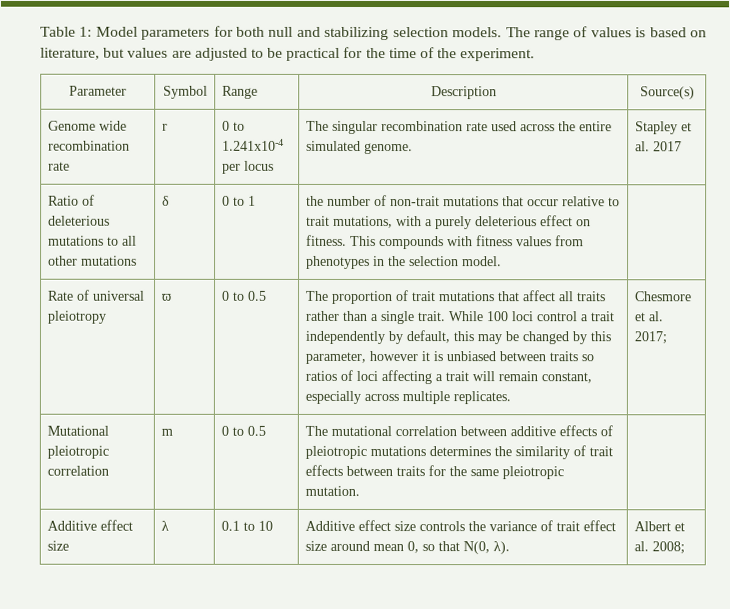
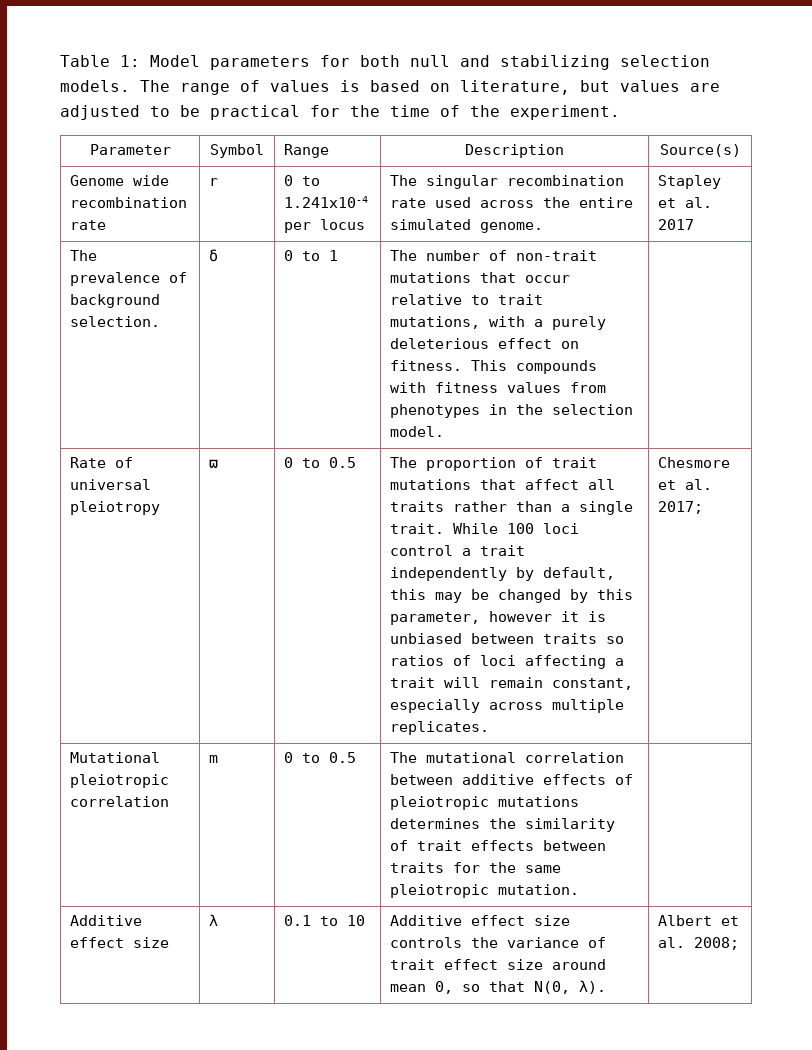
- Ratio of deleterious mutations to all other mutations
+ The prevalence of background selection.
- the number of non-trait mutations that occur relative to trait mutations, with a purely deleterious effect on fitness.
+ The number of non-trait mutations that occur relative to trait mutations, with a purely deleterious effect on fitness.

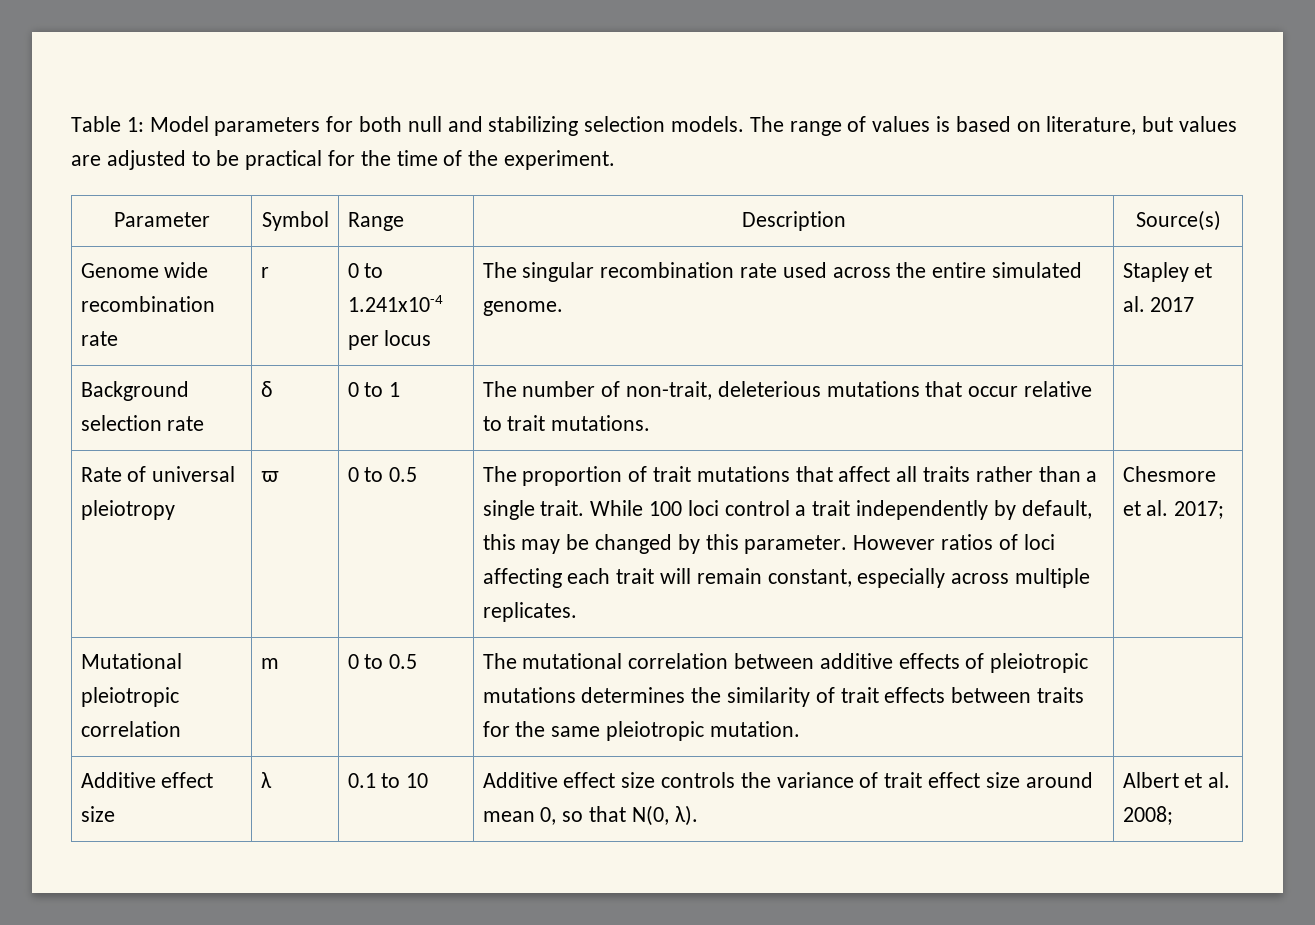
- The prevalence of background selection. | δ | 0 to 1 | The number of non-trait mutations that occur relative to trait mutations, with a purely deleterious effect on fitness. This compounds with fitness values from phenotypes in the selection model. |
+ Background selection rate | δ | 0 to 1 | The number of non-trait, deleterious mutations that occur relative to trait mutations. |
- While 100 loci control a trait independently by default, this may be changed by this parameter, however it is unbiased between traits so ratios of loci affecting a trait will remain constant, especially across multiple replicates.
+ While 100 loci control a trait independently by default, this may be changed by this parameter. However ratios of loci affecting each trait will remain constant, especially across multiple replicates.

